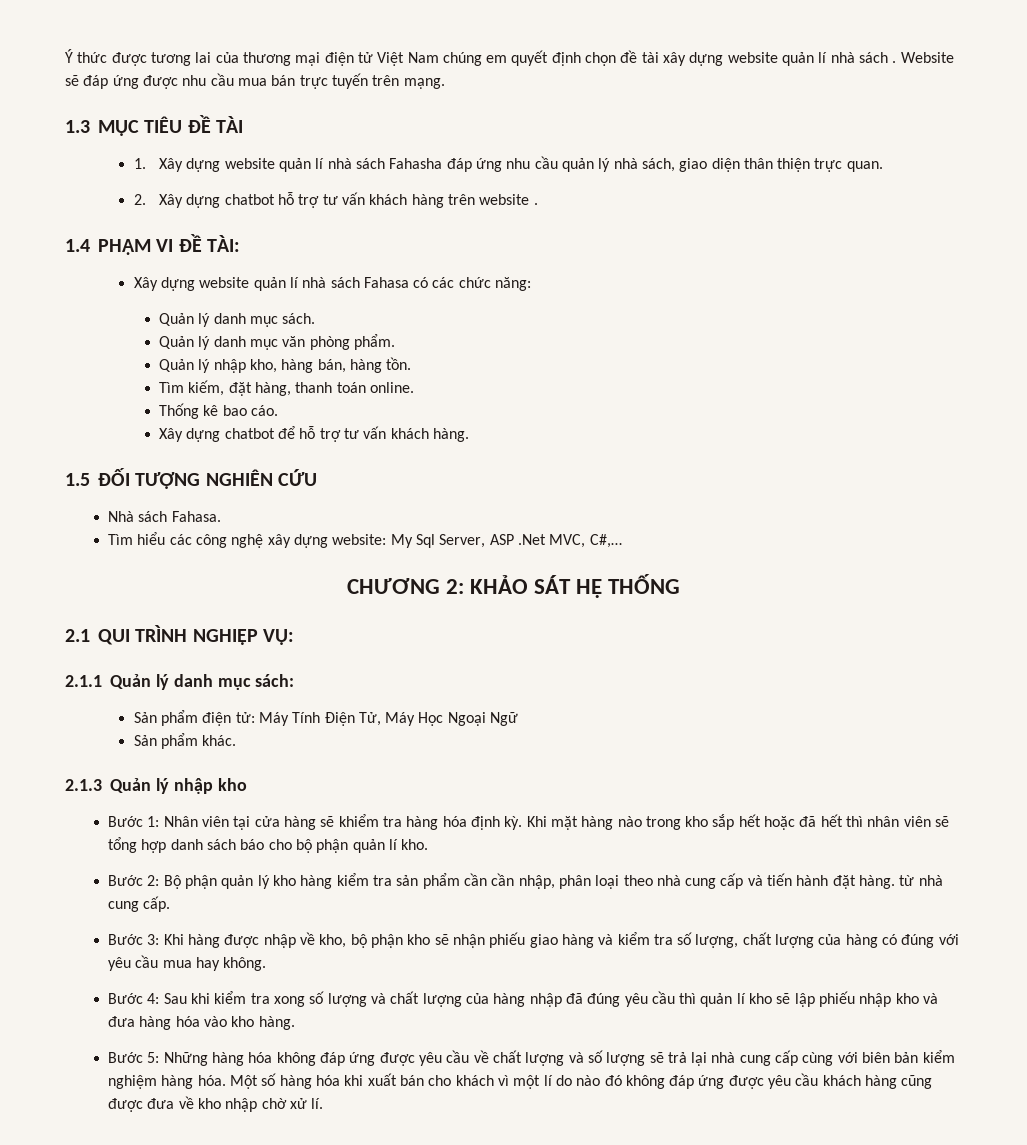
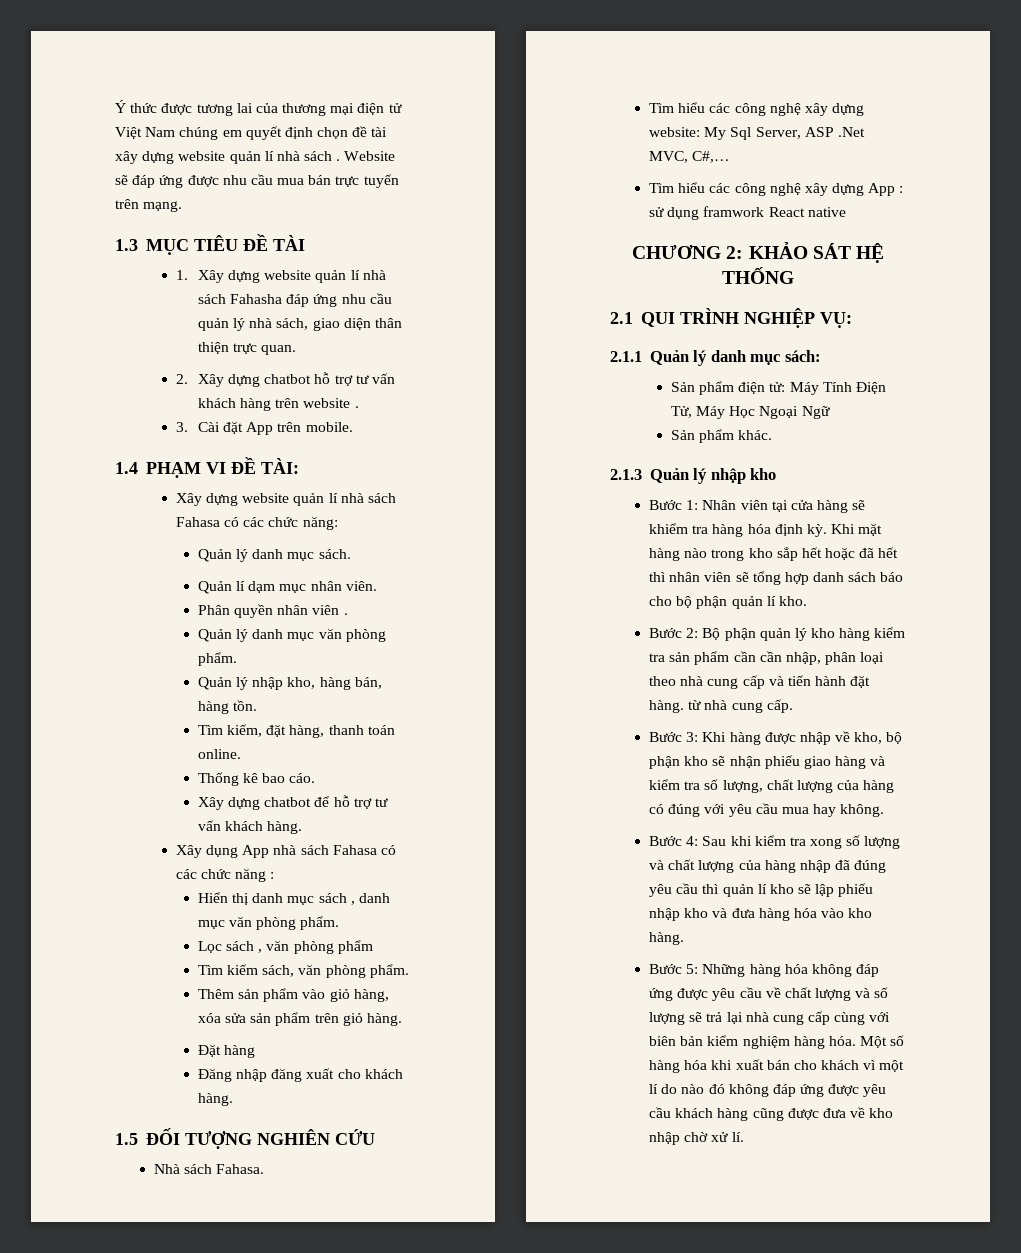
+ 3. Cài đặt App trên mobile.
+ Quản lí dạm mục nhân viên.
+ Phân quyền nhân viên .
+ Xây dụng App nhà sách Fahasa có các chức năng :
+ Hiển thị danh mục sách , danh mục văn phòng phẩm.
+ Lọc sách , văn phòng phẩm
+ Tìm kiếm sách, văn phòng phẩm.
+ Thêm sản phẩm vào giỏ hàng, xóa sửa sản phẩm trên giỏ hàng.
+ Đặt hàng
+ Đăng nhập đăng xuất cho khách hàng.
+ Tìm hiểu các công nghệ xây dựng App : sử dụng framwork React native

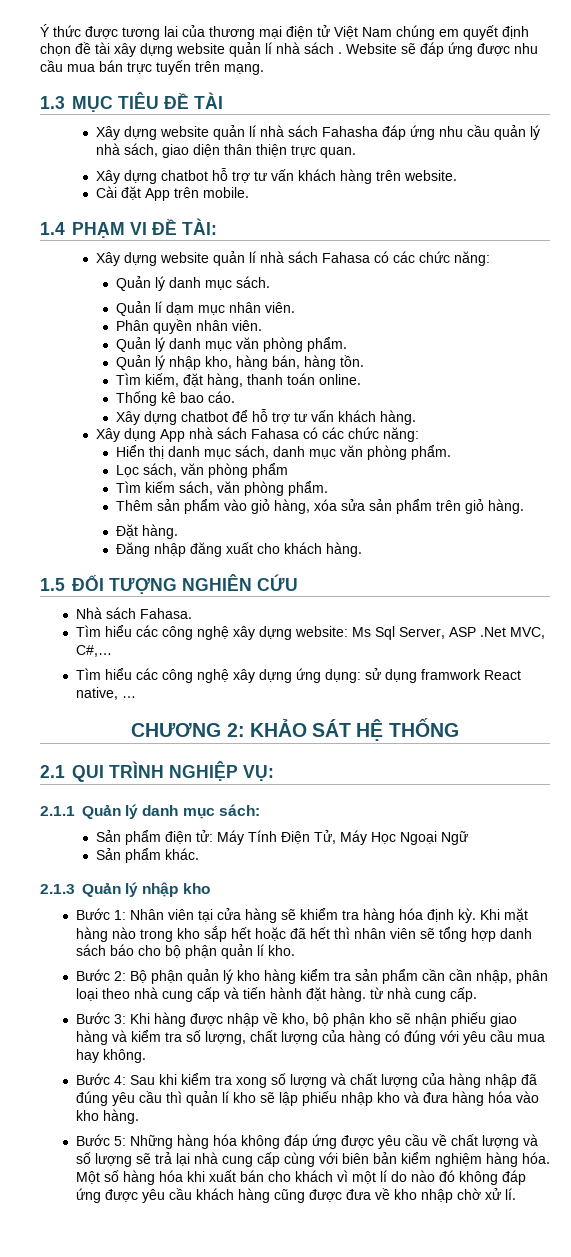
- 1. Xây dựng website quản lí nhà sách Fahasha đáp ứng nhu cầu quản lý nhà sách, giao diện thân thiện trực quan.
+ Xây dựng website quản lí nhà sách Fahasha đáp ứng nhu cầu quản lý nhà sách, giao diện thân thiện trực quan.
- 2. Xây dựng chatbot hỗ trợ tư vấn khách hàng trên website .
- 3. Cài đặt App trên mobile.
+ Xây dựng chatbot hỗ trợ tư vấn khách hàng trên website.
+ Cài đặt App trên mobile.
- Phân quyền nhân viên .
+ Phân quyền nhân viên.
- Xây dụng App nhà sách Fahasa có các chức năng :
+ Xây dụng App nhà sách Fahasa có các chức năng:
- Hiển thị danh mục sách , danh mục văn phòng phẩm.
+ Hiển thị danh mục sách, danh mục văn phòng phẩm.
- Lọc sách , văn phòng phẩm
+ Lọc sách, văn phòng phẩm
- Đặt hàng
+ Đặt hàng.
- Tìm hiểu các công nghệ xây dựng website: My Sql Server, ASP .Net MVC, C#,…
+ Tìm hiểu các công nghệ xây dựng website: Ms Sql Server, ASP .Net MVC, C#,…
- Tìm hiểu các công nghệ xây dựng App : sử dụng framwork React native
+ Tìm hiểu các công nghệ xây dựng ứng dụng: sử dụng framwork React native, …

